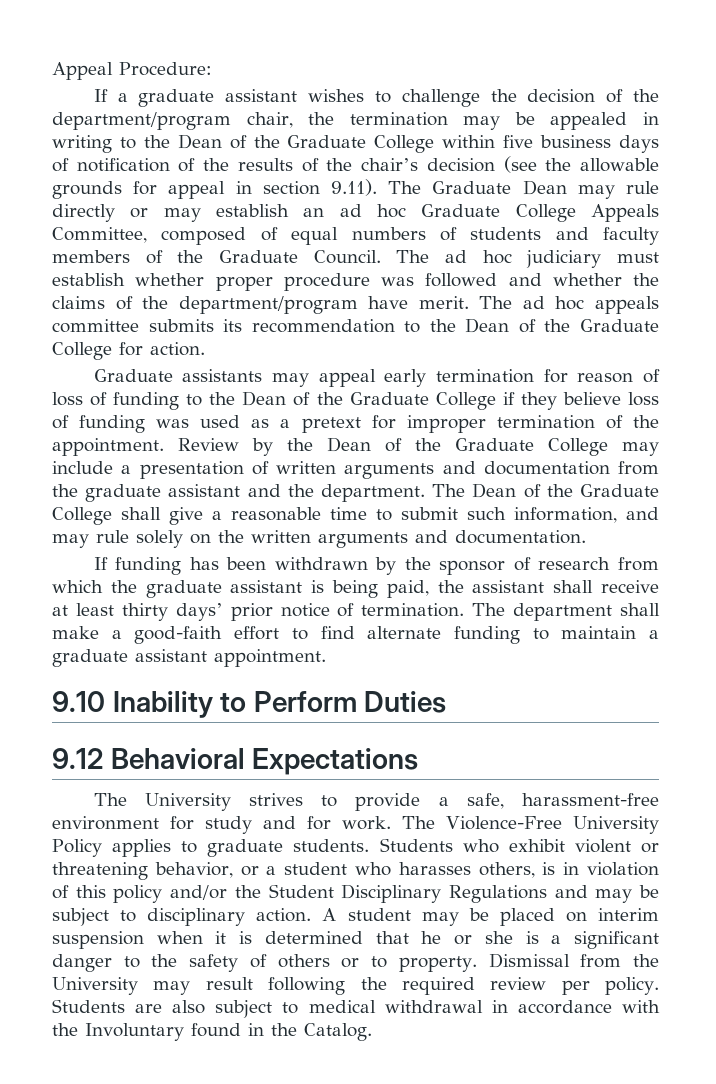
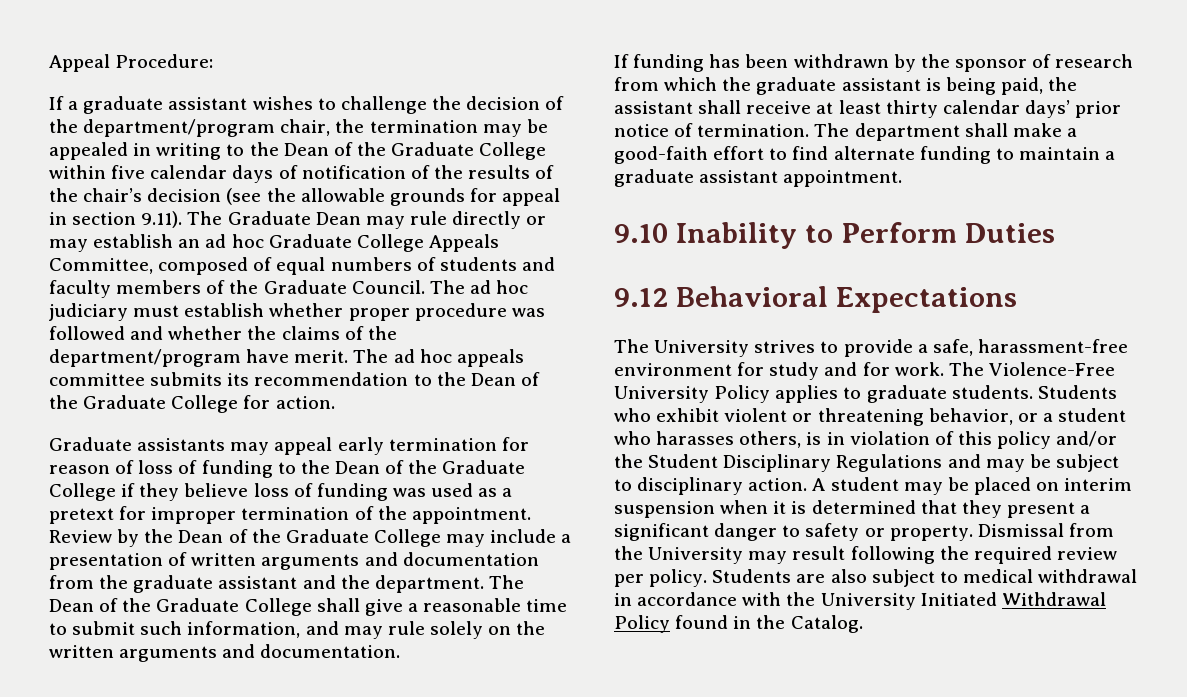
- If a graduate assistant wishes to challenge the decision of the department/program chair, the termination may be appealed in writing to the Dean of the Graduate College within five business days of notification of the results of the chair’s decision (see the allowable grounds for appeal in section 9.11). The Graduate Dean may rule directly or may establish an ad hoc Graduate College Appeals Committee, composed of equal numbers of students and faculty members of the Graduate Council.
+ If a graduate assistant wishes to challenge the decision of the department/program chair, the termination may be appealed in writing to the Dean of the Graduate College within five calendar days of notification of the results of the chair’s decision (see the allowable grounds for appeal in section 9.11). The Graduate Dean may rule directly or may establish an ad hoc Graduate College Appeals Committee, composed of equal numbers of students and faculty members of the Graduate Council.
- If funding has been withdrawn by the sponsor of research from which the graduate assistant is being paid, the assistant shall receive at least thirty days’ prior notice of termination.
+ If funding has been withdrawn by the sponsor of research from which the graduate assistant is being paid, the assistant shall receive at least thirty calendar days’ prior notice of termination.
- A student may be placed on interim suspension when it is determined that he or she is a significant danger to the safety of others or to property.
+ A student may be placed on interim suspension when it is determined that they present a significant danger to safety or property.
- Students are also subject to medical withdrawal in accordance with the Involuntary found in the Catalog.
+ Students are also subject to medical withdrawal in accordance with the University Initiated Withdrawal Policy found in the Catalog.

